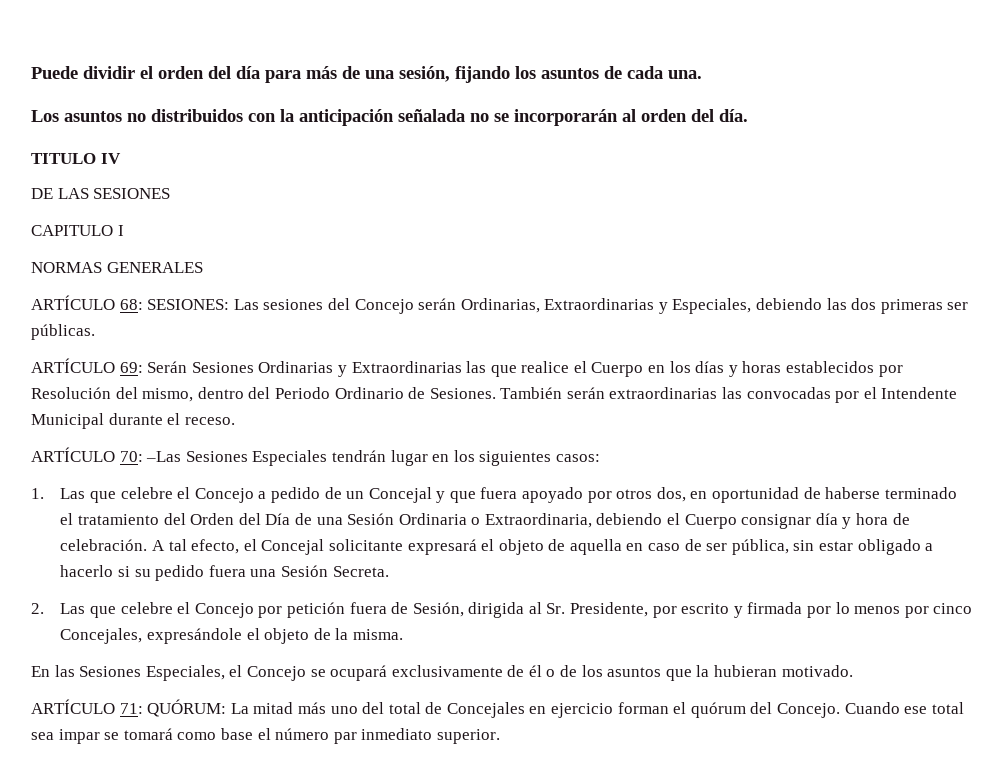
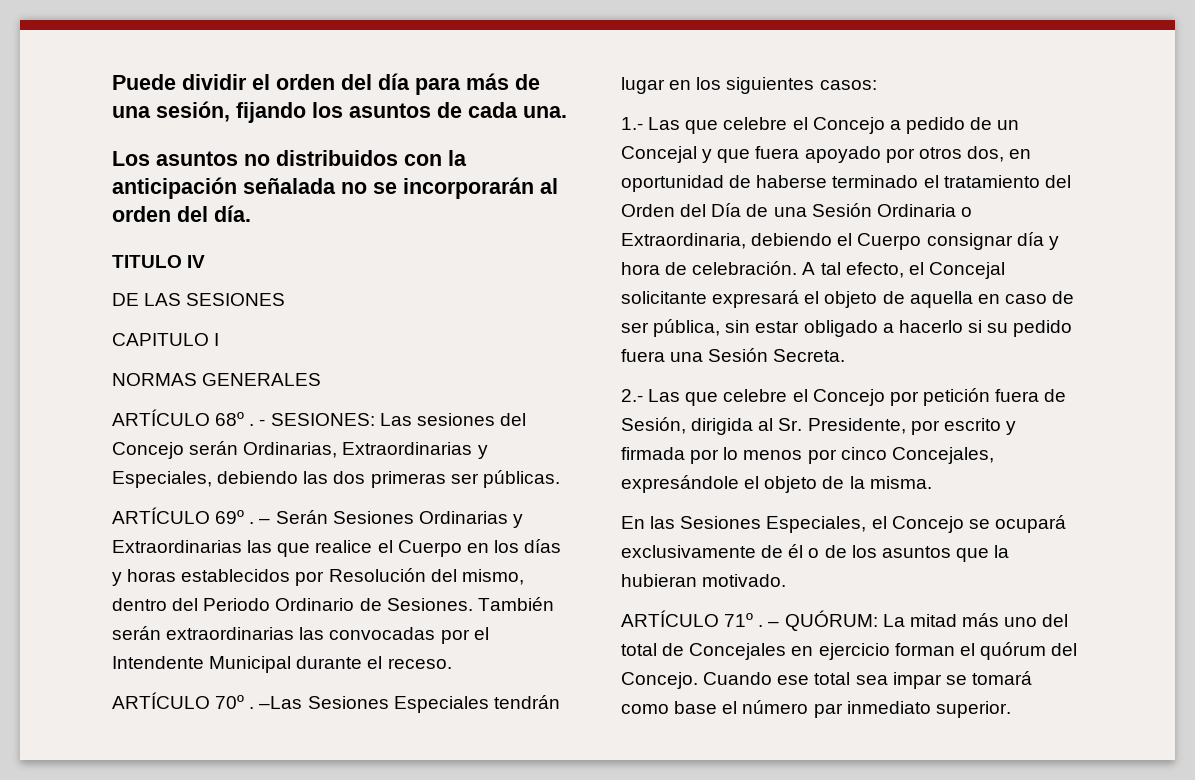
- ARTÍCULO 68: SESIONES: Las sesiones del Concejo serán Ordinarias, Extraordinarias y Especiales, debiendo las dos primeras ser públicas.
+ ARTÍCULO 68º . - SESIONES: Las sesiones del Concejo serán Ordinarias, Extraordinarias y Especiales, debiendo las dos primeras ser públicas.
- ARTÍCULO 69: Serán Sesiones Ordinarias y Extraordinarias las que realice el Cuerpo en los días y horas establecidos por Resolución del mismo, dentro del Periodo Ordinario de Sesiones.
+ ARTÍCULO 69º . – Serán Sesiones Ordinarias y Extraordinarias las que realice el Cuerpo en los días y horas establecidos por Resolución del mismo, dentro del Periodo Ordinario de Sesiones.
- ARTÍCULO 70: –Las Sesiones Especiales tendrán lugar en los siguientes casos:
+ ARTÍCULO 70º . –Las Sesiones Especiales tendrán lugar en los siguientes casos:
- 1. Las que celebre el Concejo a pedido de un Concejal y que fuera apoyado por otros dos, en oportunidad de haberse terminado el tratamiento del Orden del Día de una Sesión Ordinaria o Extraordinaria, debiendo el Cuerpo consignar día y hora de celebración.
+ 1.- Las que celebre el Concejo a pedido de un Concejal y que fuera apoyado por otros dos, en oportunidad de haberse terminado el tratamiento del Orden del Día de una Sesión Ordinaria o Extraordinaria, debiendo el Cuerpo consignar día y hora de celebración.
- 2. Las que celebre el Concejo por petición fuera de Sesión, dirigida al Sr. Presidente, por escrito y firmada por lo menos por cinco Concejales, expresándole el objeto de la misma.
+ 2.- Las que celebre el Concejo por petición fuera de Sesión, dirigida al Sr. Presidente, por escrito y firmada por lo menos por cinco Concejales, expresándole el objeto de la misma.
- ARTÍCULO 71: QUÓRUM: La mitad más uno del total de Concejales en ejercicio forman el quórum del Concejo.
+ ARTÍCULO 71º . – QUÓRUM: La mitad más uno del total de Concejales en ejercicio forman el quórum del Concejo.

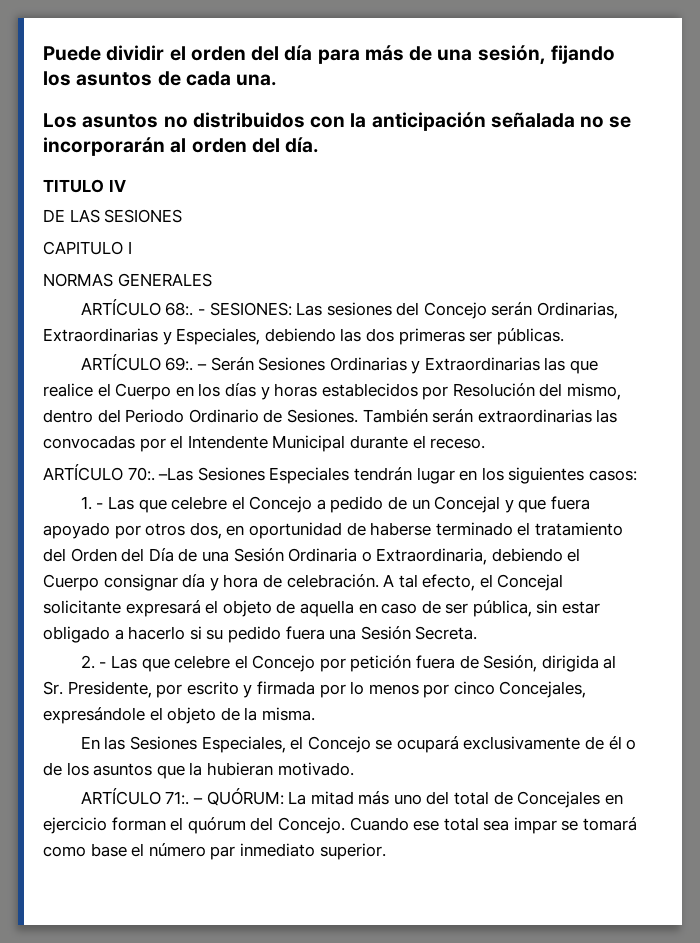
- ARTÍCULO 68º .
+ ARTÍCULO 68:.
- ARTÍCULO 69º .
+ ARTÍCULO 69:.
- ARTÍCULO 70º .
+ ARTÍCULO 70:.
- 1.- Las que celebre el Concejo a pedido de un Concejal y que fuera apoyado por otros dos, en oportunidad de haberse terminado el tratamiento del Orden del Día de una Sesión Ordinaria o Extraordinaria, debiendo el Cuerpo consignar día y hora de celebración.
+ 1. - Las que celebre el Concejo a pedido de un Concejal y que fuera apoyado por otros dos, en oportunidad de haberse terminado el tratamiento del Orden del Día de una Sesión Ordinaria o Extraordinaria, debiendo el Cuerpo consignar día y hora de celebración.
- 2.- Las que celebre el Concejo por petición fuera de Sesión, dirigida al Sr. Presidente, por escrito y firmada por lo menos por cinco Concejales, expresándole el objeto de la misma.
+ 2. - Las que celebre el Concejo por petición fuera de Sesión, dirigida al Sr. Presidente, por escrito y firmada por lo menos por cinco Concejales, expresándole el objeto de la misma.
- ARTÍCULO 71º .
+ ARTÍCULO 71:.

